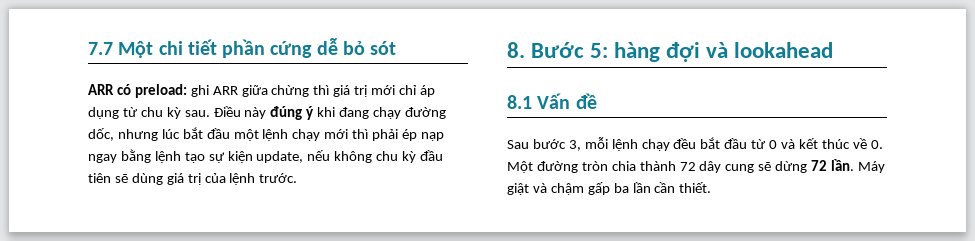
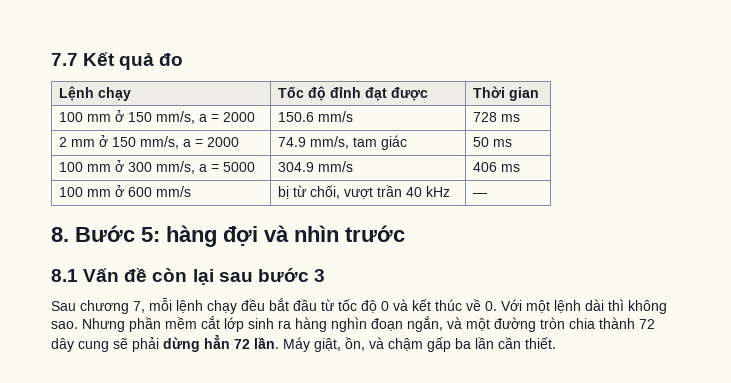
- 7.7 Một chi tiết phần cứng dễ bỏ sót
- ARR có preload: ghi ARR giữa chừng thì giá trị mới chỉ áp dụng từ chu kỳ sau. Điều này đúng ý khi đang chạy đường dốc, nhưng lúc bắt đầu một lệnh chạy mới thì phải ép nạp ngay bằng lệnh tạo sự kiện update, nếu không chu kỳ đầu tiên sẽ dùng giá trị của lệnh trước.
+ 7.7 Kết quả đo
+ Lệnh chạy | Tốc độ đỉnh đạt được | Thời gian
+ 100 mm ở 150 mm/s, a = 2000 | 150.6 mm/s | 728 ms
+ 2 mm ở 150 mm/s, a = 2000 | 74.9 mm/s, tam giác | 50 ms
+ 100 mm ở 300 mm/s, a = 5000 | 304.9 mm/s | 406 ms
+ 100 mm ở 600 mm/s | bị từ chối, vượt trần 40 kHz | —
- 8. Bước 5: hàng đợi và lookahead
+ 8. Bước 5: hàng đợi và nhìn trước
- 8.1 Vấn đề
+ 8.1 Vấn đề còn lại sau bước 3
- Sau bước 3, mỗi lệnh chạy đều bắt đầu từ 0 và kết thúc về 0. Một đường tròn chia thành 72 dây cung sẽ dừng 72 lần.
+ Sau chương 7, mỗi lệnh chạy đều bắt đầu từ tốc độ 0 và kết thúc về 0. Với một lệnh dài thì không sao. Nhưng phần mềm cắt lớp sinh ra hàng nghìn đoạn ngắn, và một đường tròn chia thành 72 dây cung sẽ phải dừng hẳn 72 lần.
- Máy giật và chậm gấp ba lần cần thiết.
+ Máy giật, ồn, và chậm gấp ba lần cần thiết.

